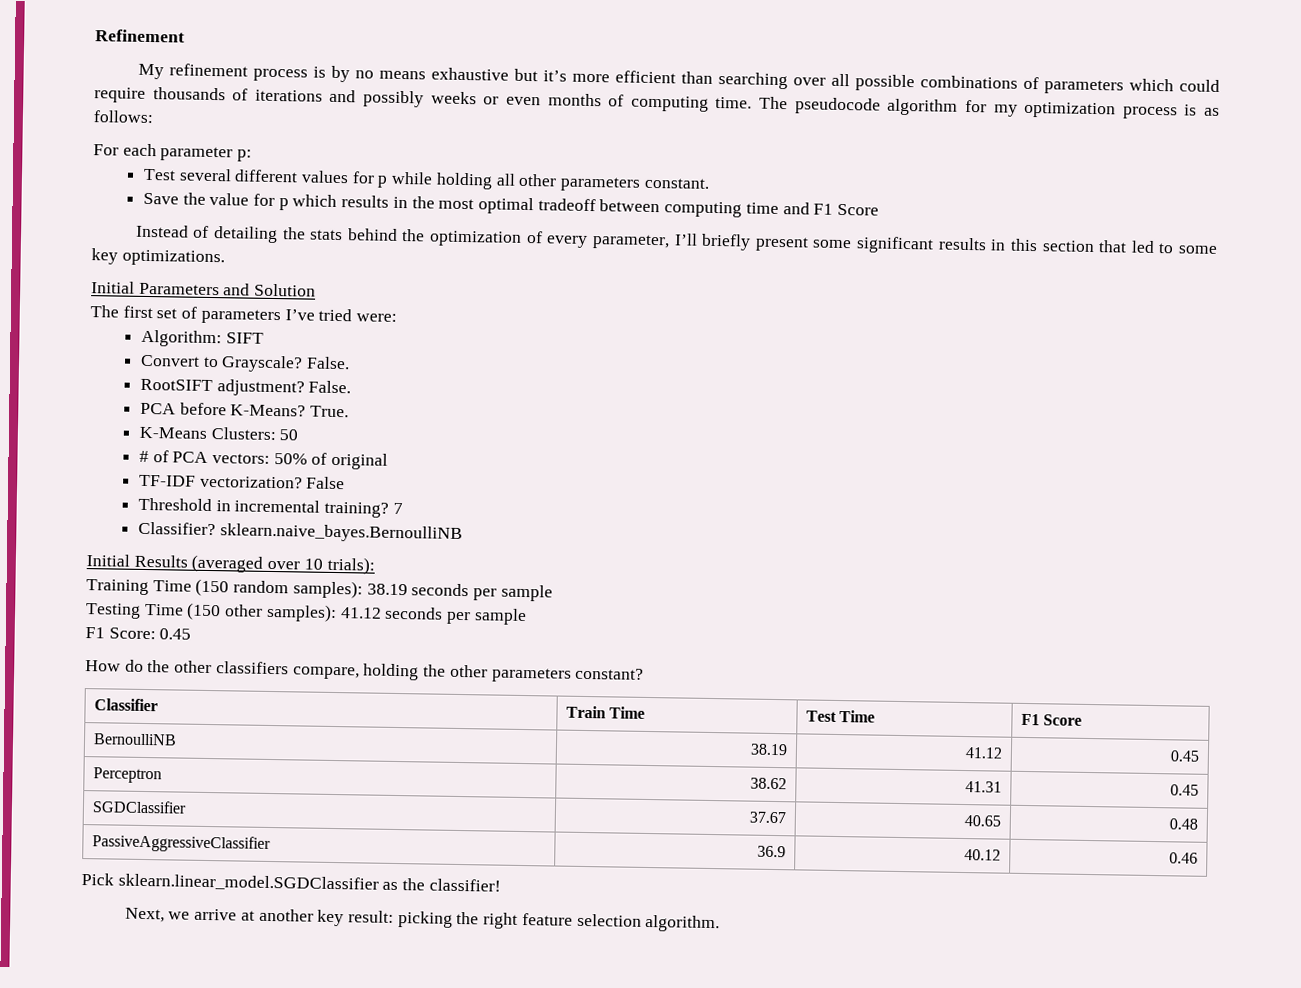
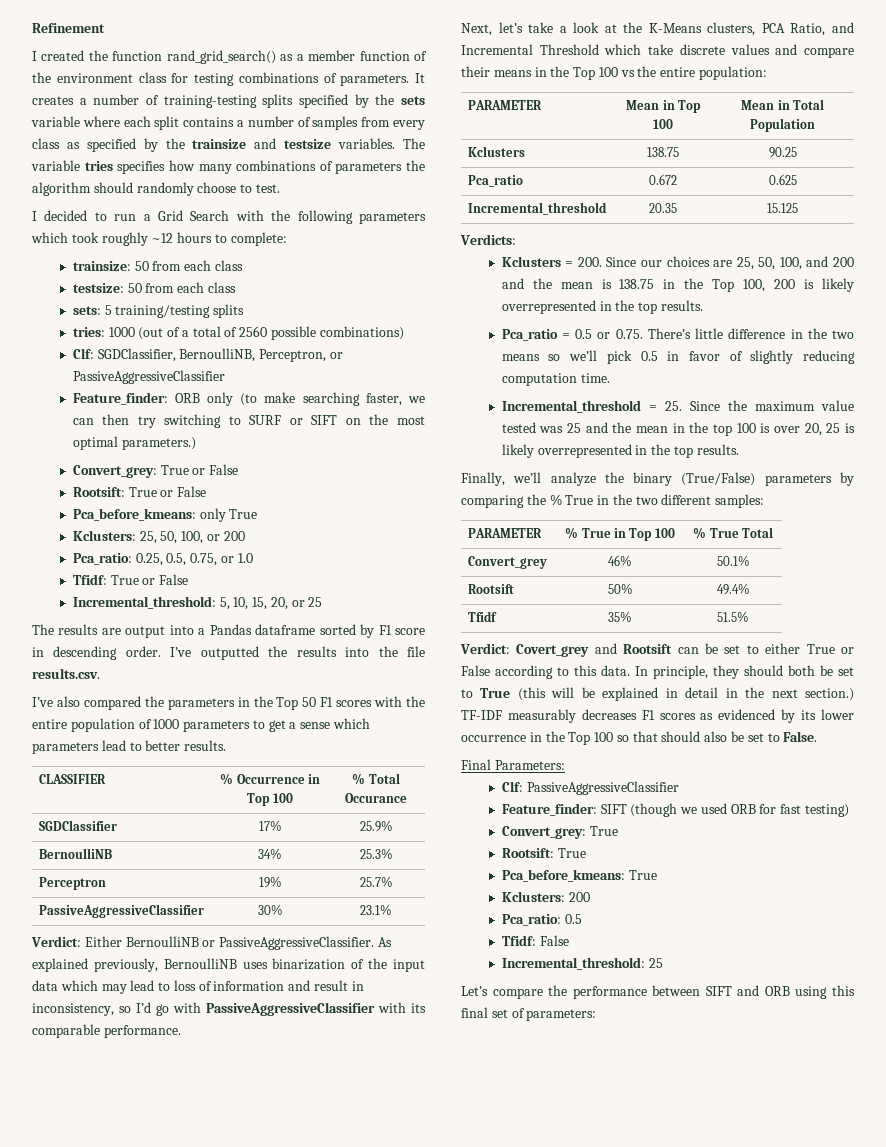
- My refinement process is by no means exhaustive but it’s more efficient than searching over all possible combinations of parameters which could require thousands of iterations and possibly weeks or even months of computing time. The pseudocode algorithm for my optimization process is as follows:
- For each parameter p:
- Test several different values for p while holding all other parameters constant.
- Save the value for p which results in the most optimal tradeoff between computing time and F1 Score
- Instead of detailing the stats behind the optimization of every parameter, I’ll briefly present some significant results in this section that led to some key optimizations.
- Initial Parameters and Solution
- The first set of parameters I’ve tried were:
- Algorithm: SIFT
- Convert to Grayscale? False.
- RootSIFT adjustment? False.
- PCA before K-Means? True.
- K-Means Clusters: 50
- # of PCA vectors: 50% of original
- TF-IDF vectorization? False
- Threshold in incremental training? 7
- Classifier? sklearn.naive_bayes.BernoulliNB
- Initial Results (averaged over 10 trials):
- Training Time (150 random samples): 38.19 seconds per sample
- Testing Time (150 other samples): 41.12 seconds per sample
- F1 Score: 0.45
- How do the other classifiers compare, holding the other parameters constant?
- Classifier | Train Time | Test Time | F1 Score
- BernoulliNB | 38.19 | 41.12 | 0.45
- Perceptron | 38.62 | 41.31 | 0.45
- SGDClassifier | 37.67 | 40.65 | 0.48
- PassiveAggressiveClassifier | 36.9 | 40.12 | 0.46
- Pick sklearn.linear_model.SGDClassifier as the classifier!
- Next, we arrive at another key result: picking the right feature selection algorithm.
+ I created the function rand_grid_search() as a member function of the environment class for testing combinations of parameters. It creates a number of training-testing splits specified by the sets variable where each split contains a number of samples from every class as specified by the trainsize and testsize variables. The variable tries specifies how many combinations of parameters the algorithm should randomly choose to test.
+ I decided to run a Grid Search with the following parameters which took roughly ~12 hours to complete:
+ trainsize: 50 from each class
+ testsize: 50 from each class
+ sets: 5 training/testing splits
+ tries: 1000 (out of a total of 2560 possible combinations)
+ Clf: SGDClassifier, BernoulliNB, Perceptron, or PassiveAggressiveClassifier
+ Feature_finder: ORB only (to make searching faster, we can then try switching to SURF or SIFT on the most optimal parameters.)
+ Convert_grey: True or False
+ Rootsift: True or False
+ Pca_before_kmeans: only True
+ Kclusters: 25, 50, 100, or 200
+ Pca_ratio: 0.25, 0.5, 0.75, or 1.0
+ Tfidf: True or False
+ Incremental_threshold: 5, 10, 15, 20, or 25
+ The results are output into a Pandas dataframe sorted by F1 score in descending order. I’ve outputted the results into the file results.csv.
+ I’ve also compared the parameters in the Top 50 F1 scores with the entire population of 1000 parameters to get a sense which parameters lead to better results.
+ CLASSIFIER | % Occurrence in Top 100 | % Total Occurance
+ SGDClassifier | 17% | 25.9%
+ BernoulliNB | 34% | 25.3%
+ Perceptron | 19% | 25.7%
+ PassiveAggressiveClassifier | 30% | 23.1%
+ Verdict: Either BernoulliNB or PassiveAggressiveClassifier. As explained previously, BernoulliNB uses binarization of the input data which may lead to loss of information and result in inconsistency, so I’d go with PassiveAggressiveClassifier with its comparable performance.
+ Next, let’s take a look at the K-Means clusters, PCA Ratio, and Incremental Threshold which take discrete values and compare their means in the Top 100 vs the entire population:
+ PARAMETER | Mean in Top 100 | Mean in Total Population
+ Kclusters | 138.75 | 90.25
+ Pca_ratio | 0.672 | 0.625
+ Incremental_threshold | 20.35 | 15.125
+ Verdicts:
+ Kclusters = 200. Since our choices are 25, 50, 100, and 200 and the mean is 138.75 in the Top 100, 200 is likely overrepresented in the top results.
+ Pca_ratio = 0.5 or 0.75. There’s little difference in the two means so we’ll pick 0.5 in favor of slightly reducing computation time.
+ Incremental_threshold = 25. Since the maximum value tested was 25 and the mean in the top 100 is over 20, 25 is likely overrepresented in the top results.
+ Finally, we’ll analyze the binary (True/False) parameters by comparing the % True in the two different samples:
+ PARAMETER | % True in Top 100 | % True Total
+ Convert_grey | 46% | 50.1%
+ Rootsift | 50% | 49.4%
+ Tfidf | 35% | 51.5%
+ Verdict: Covert_grey and Rootsift can be set to either True or False according to this data. In principle, they should both be set to True (this will be explained in detail in the next section.) TF-IDF measurably decreases F1 scores as evidenced by its lower occurrence in the Top 100 so that should also be set to False.
+ Final Parameters:
+ Clf: PassiveAggressiveClassifier
+ Feature_finder: SIFT (though we used ORB for fast testing)
+ Convert_grey: True
+ Rootsift: True
+ Pca_before_kmeans: True
+ Kclusters: 200
+ Pca_ratio: 0.5
+ Tfidf: False
+ Incremental_threshold: 25
+ Let’s compare the performance between SIFT and ORB using this final set of parameters:

